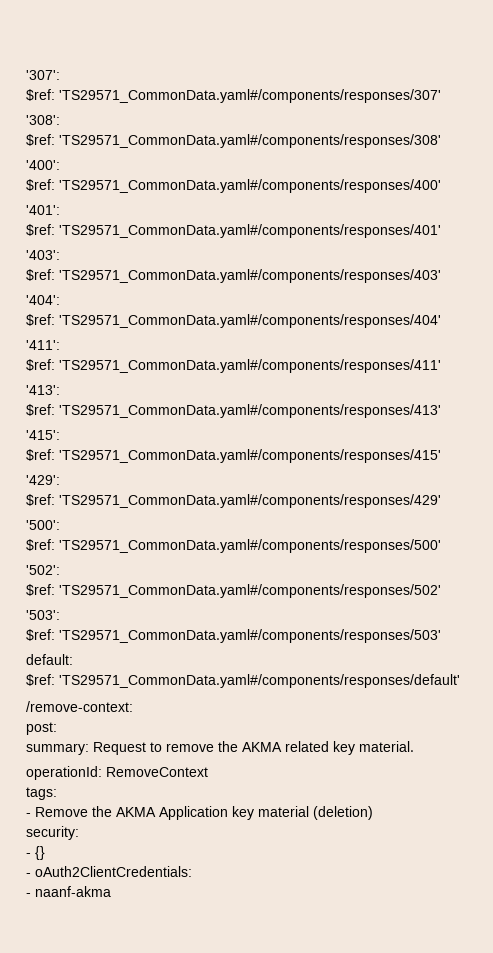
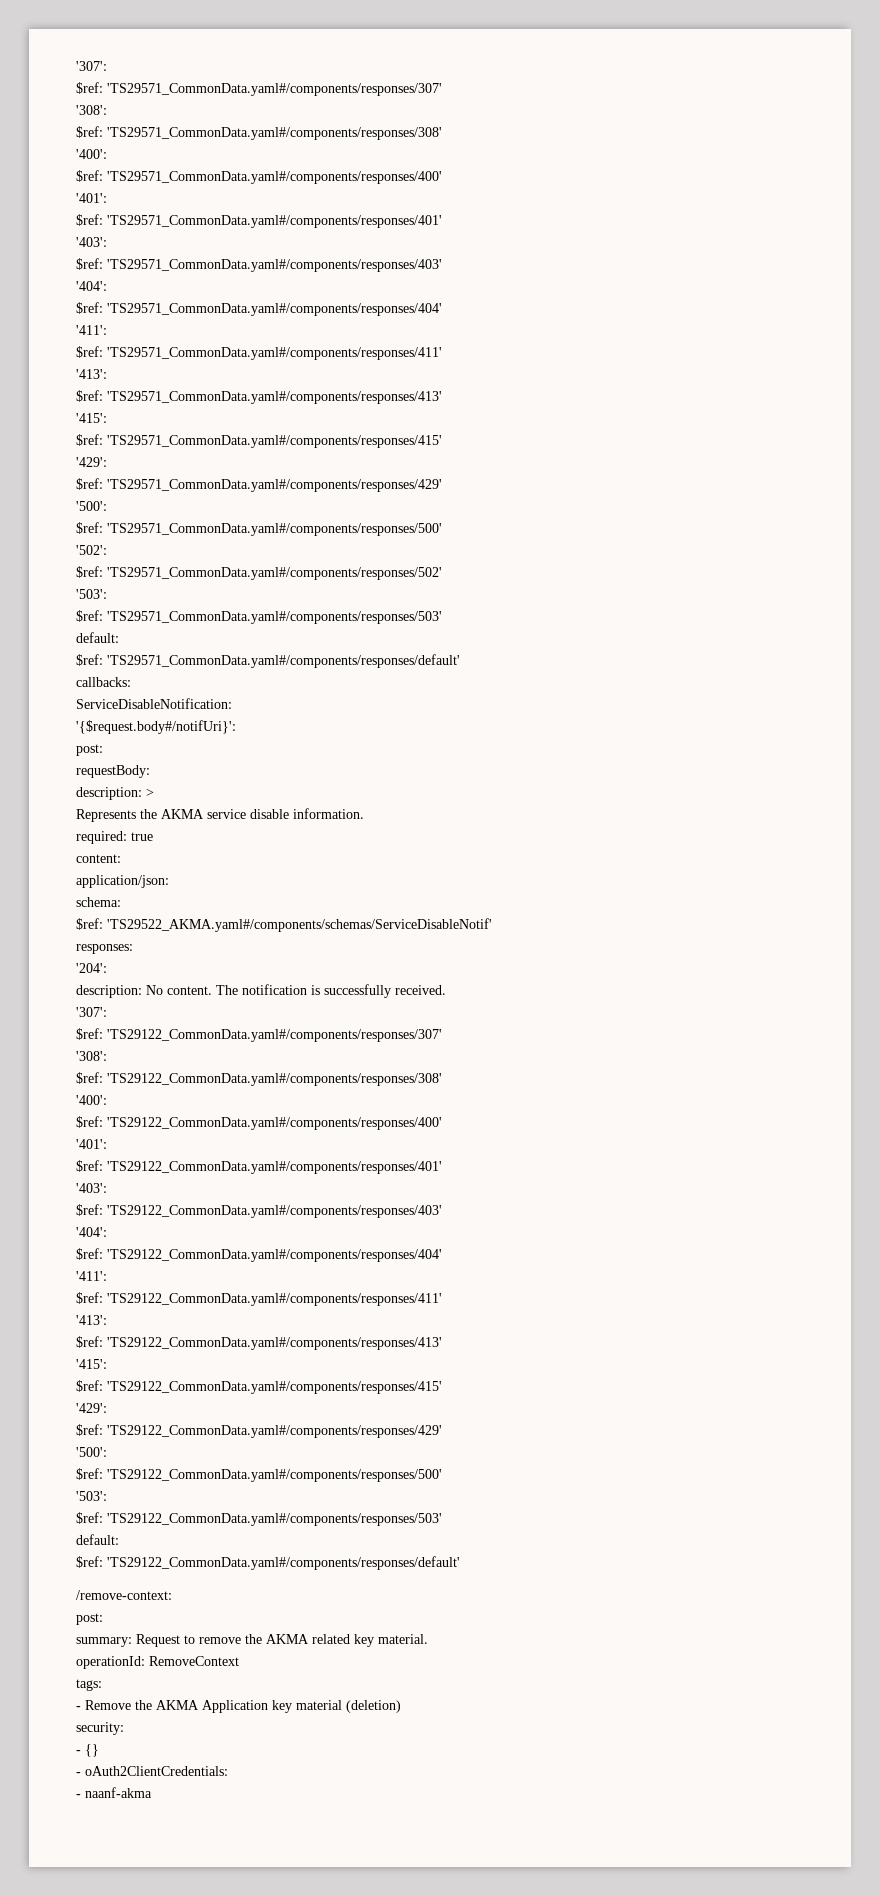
+ callbacks:
+ ServiceDisableNotification:
+ '{$request.body#/notifUri}':
+ post:
+ requestBody:
+ description: >
+ Represents the AKMA service disable information.
+ required: true
+ content:
+ application/json:
+ schema:
+ $ref: 'TS29522_AKMA.yaml#/components/schemas/ServiceDisableNotif'
+ responses:
+ '204':
+ description: No content. The notification is successfully received.
+ '307':
+ $ref: 'TS29122_CommonData.yaml#/components/responses/307'
+ '308':
+ $ref: 'TS29122_CommonData.yaml#/components/responses/308'
+ '400':
+ $ref: 'TS29122_CommonData.yaml#/components/responses/400'
+ '401':
+ $ref: 'TS29122_CommonData.yaml#/components/responses/401'
+ '403':
+ $ref: 'TS29122_CommonData.yaml#/components/responses/403'
+ '404':
+ $ref: 'TS29122_CommonData.yaml#/components/responses/404'
+ '411':
+ $ref: 'TS29122_CommonData.yaml#/components/responses/411'
+ '413':
+ $ref: 'TS29122_CommonData.yaml#/components/responses/413'
+ '415':
+ $ref: 'TS29122_CommonData.yaml#/components/responses/415'
+ '429':
+ $ref: 'TS29122_CommonData.yaml#/components/responses/429'
+ '500':
+ $ref: 'TS29122_CommonData.yaml#/components/responses/500'
+ '503':
+ $ref: 'TS29122_CommonData.yaml#/components/responses/503'
+ default:
+ $ref: 'TS29122_CommonData.yaml#/components/responses/default'

